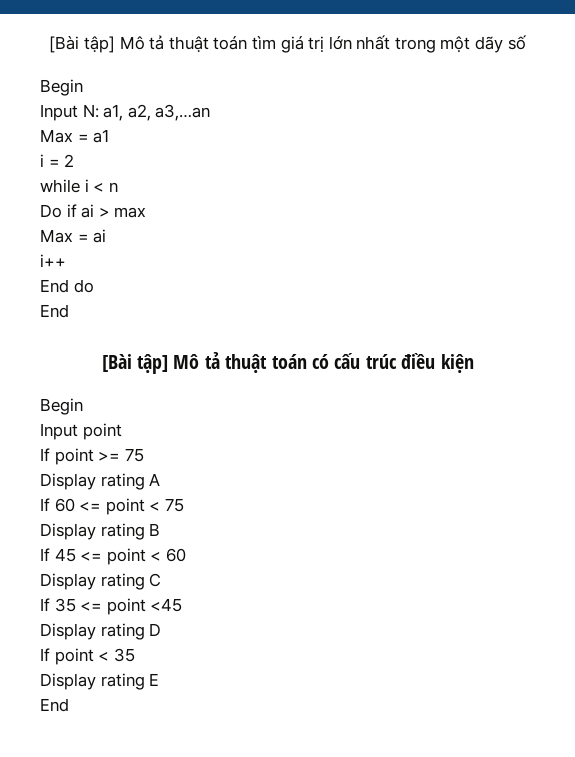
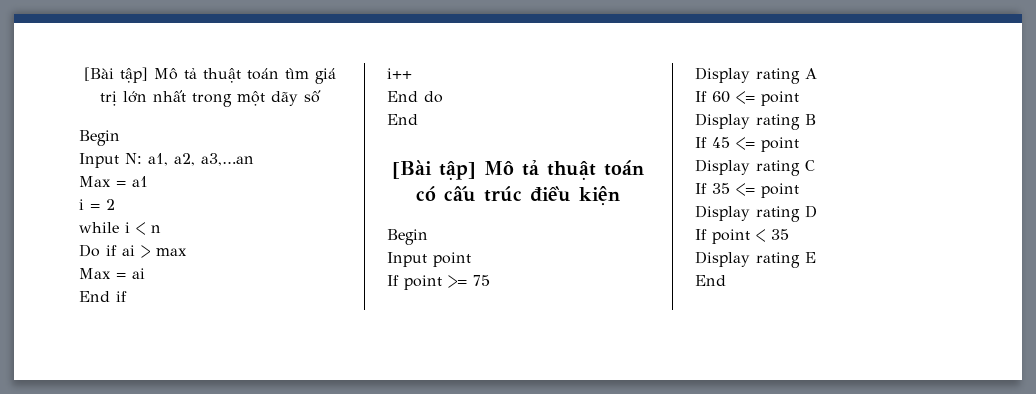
+ End if
- If 60 <= point < 75
+ If 60 <= point
- If 45 <= point < 60
+ If 45 <= point
- If 35 <= point <45
+ If 35 <= point

